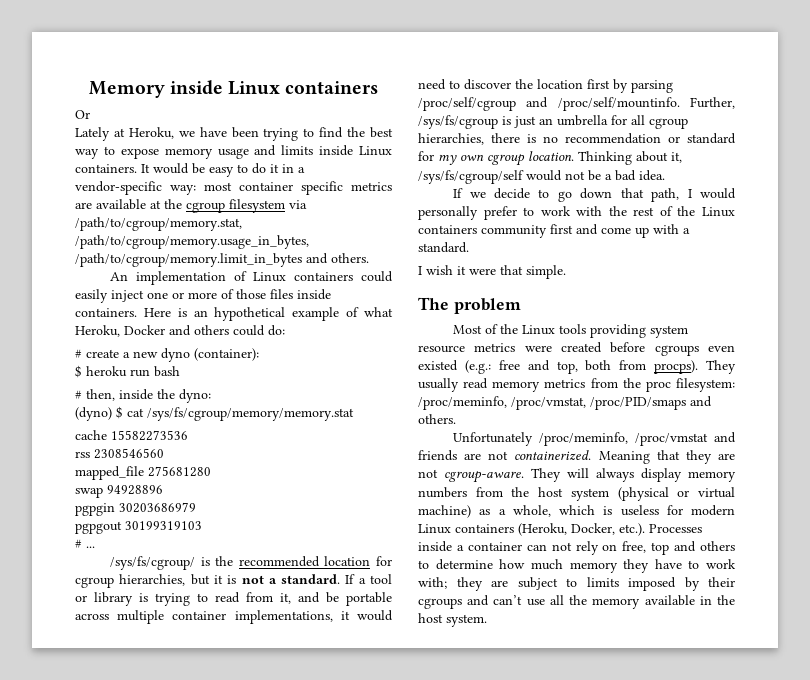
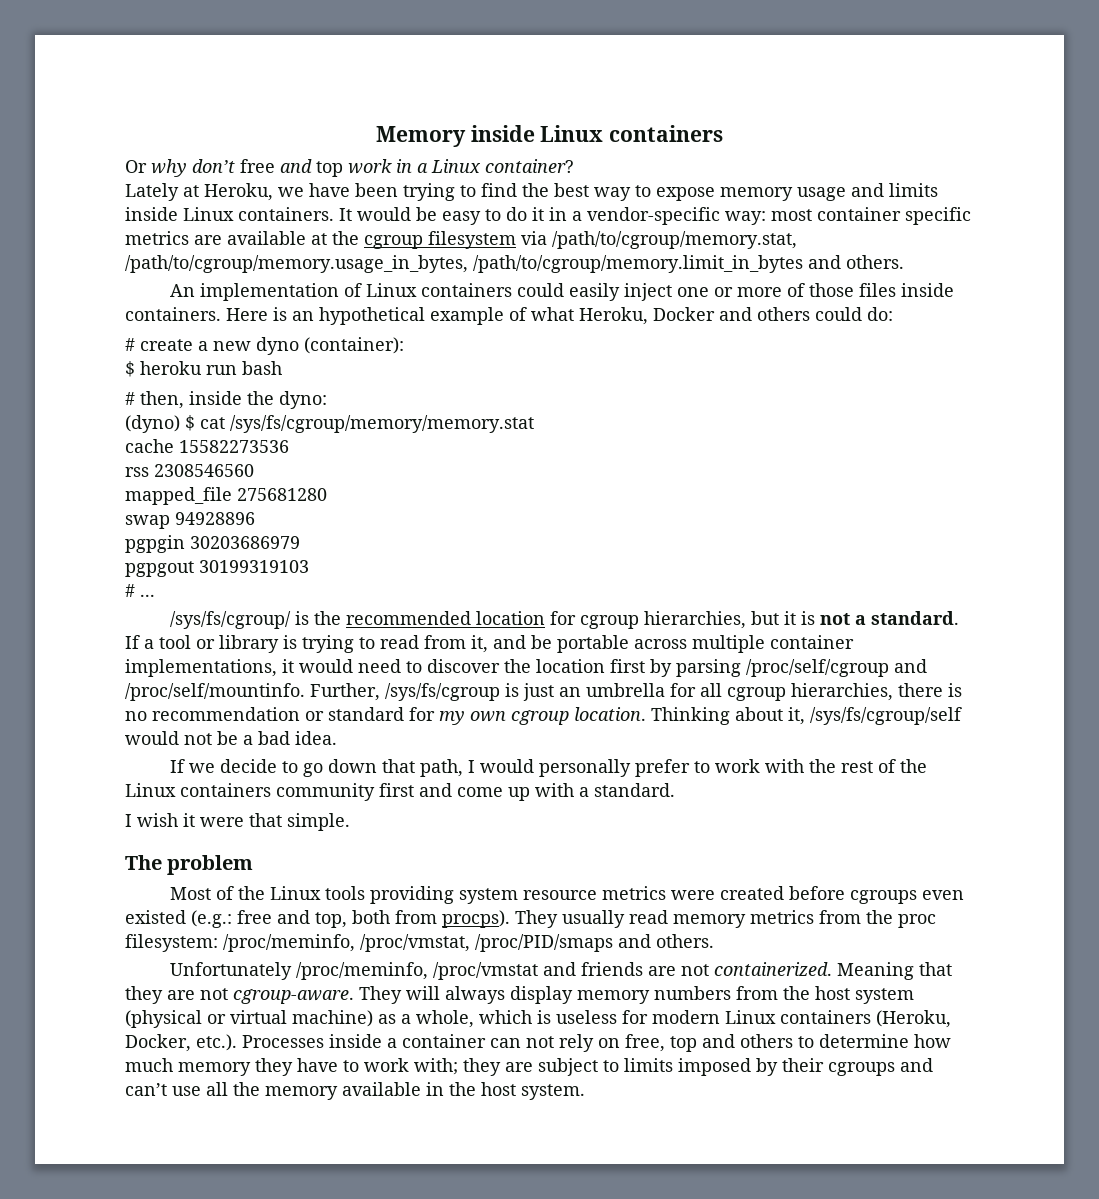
- Or
+ Or why don’t free and top work in a Linux container?

